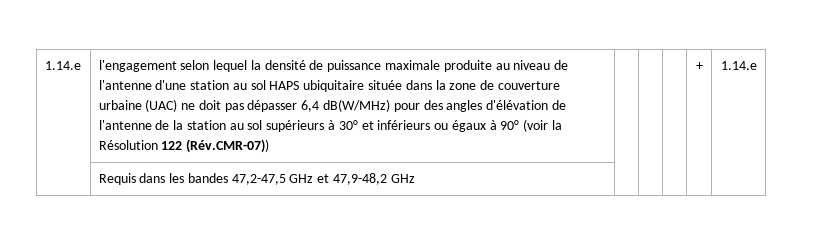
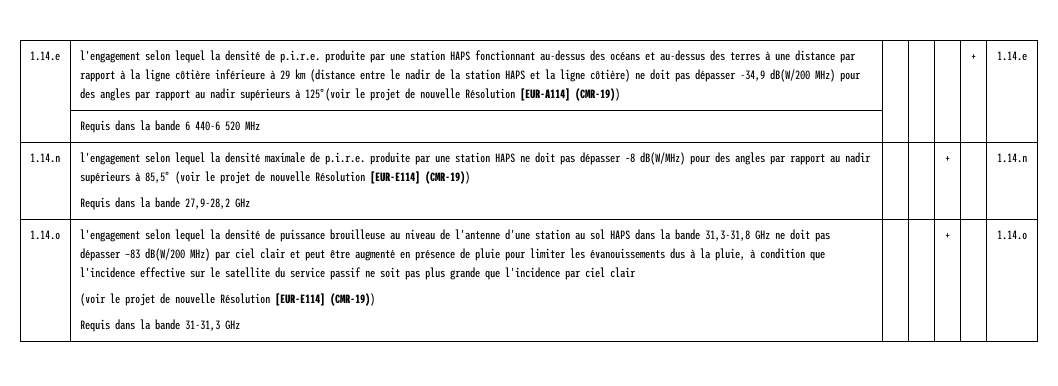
- l'engagement selon lequel la densité de puissance maximale produite au niveau de l'antenne d'une station au sol HAPS ubiquitaire située dans la zone de couverture urbaine (UAC) ne doit pas dépasser 6,4 dB(W/MHz) pour des angles d'élévation de l'antenne de la station au sol supérieurs à 30° et inférieurs ou égaux à 90° (voir la Résolution 122 (Rév.CMR-07)) | | | | + | 1.14.e
- | Requis dans les bandes 47,2-47,5 GHz et 47,9-48,2 GHz | | | | |
+ l'engagement selon lequel la densité de p.i.r.e. produite par une station HAPS fonctionnant au-dessus des océans et au-dessus des terres à une distance par rapport à la ligne côtière inférieure à 29 km (distance entre le nadir de la station HAPS et la ligne côtière) ne doit pas dépasser -34,9 dB(W/200 MHz) pour des angles par rapport au nadir supérieurs à 125°(voir le projet de nouvelle Résolution [EUR-A114] (CMR-19)) | | | | + | 1.14.e
+ | Requis dans la bande 6 440-6 520 MHz | | | | |
+ 1.14.n | l'engagement selon lequel la densité maximale de p.i.r.e. produite par une station HAPS ne doit pas dépasser –8 dB(W/MHz) pour des angles par rapport au nadir supérieurs à 85,5° (voir le projet de nouvelle Résolution [EUR-E114] (CMR-19))
+ Requis dans la bande 27,9-28,2 GHz | | | + | | 1.14.n
+ 1.14.o | l'engagement selon lequel la densité de puissance brouilleuse au niveau de l'antenne d'une station au sol HAPS dans la bande 31,3-31,8 GHz ne doit pas dépasser −83 dB(W/200 MHz) par ciel clair et peut être augmenté en présence de pluie pour limiter les évanouissements dus à la pluie, à condition que l'incidence effective sur le satellite du service passif ne soit pas plus grande que l'incidence par ciel clair
+ (voir le projet de nouvelle Résolution [EUR-E114] (CMR-19))
+ Requis dans la bande 31-31,3 GHz | | | + | | 1.14.o

